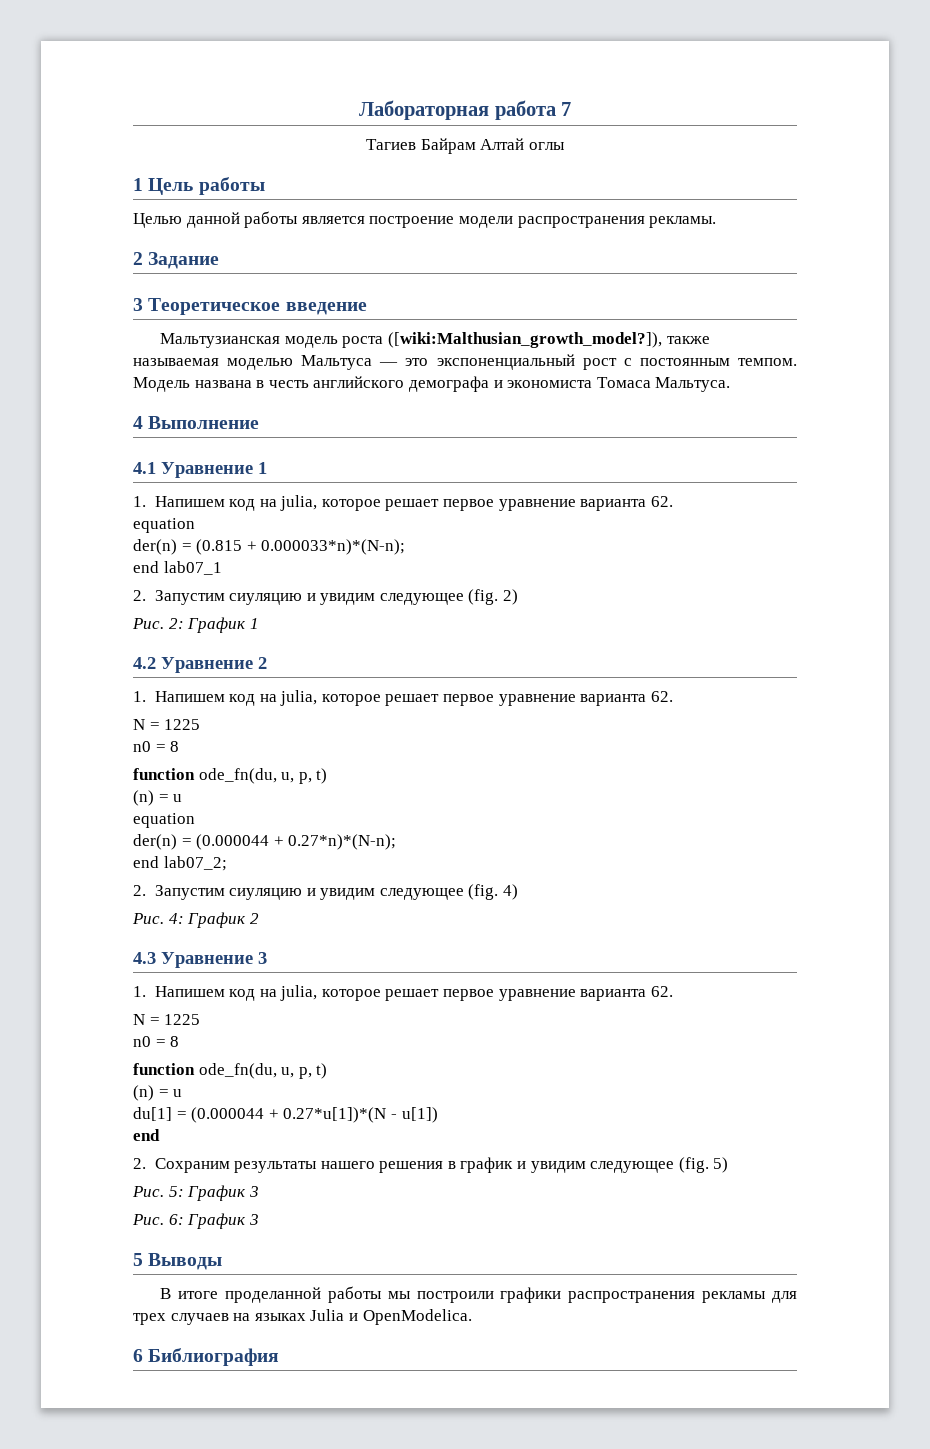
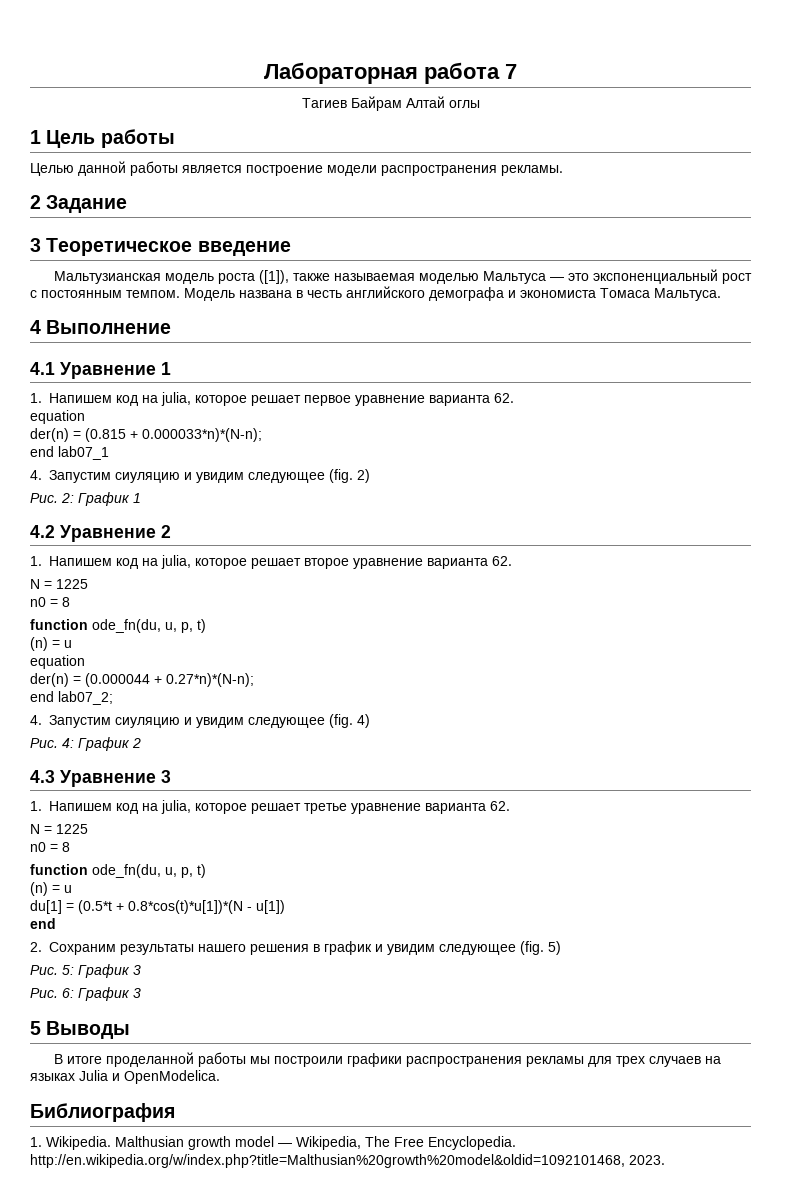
- Мальтузианская модель роста ([wiki:Malthusian_growth_model?]), также называемая моделью Мальтуса — это экспоненциальный рост с постоянным темпом.
+ Мальтузианская модель роста ([1]), также называемая моделью Мальтуса — это экспоненциальный рост с постоянным темпом.
- 2. Запустим сиуляцию и увидим следующее (fig. 2)
+ 4. Запустим сиуляцию и увидим следующее (fig. 2)
  4.2 Уравнение 2
- 1. Напишем код на julia, которое решает первое уравнение варианта 62.
+ 1. Напишем код на julia, которое решает второе уравнение варианта 62.
- 2. Запустим сиуляцию и увидим следующее (fig. 4)
+ 4. Запустим сиуляцию и увидим следующее (fig. 4)
  4.3 Уравнение 3
- 1. Напишем код на julia, которое решает первое уравнение варианта 62.
+ 1. Напишем код на julia, которое решает третье уравнение варианта 62.
- du[1] = (0.000044 + 0.27*u[1])*(N - u[1])
+ du[1] = (0.5*t + 0.8*cos(t)*u[1])*(N - u[1])
- 6 Библиография
+ Библиография
+ 1. Wikipedia. Malthusian growth model — Wikipedia, The Free Encyclopedia. http://en.wikipedia.org/w/index.php?title=Malthusian%20growth%20model&oldid=1092101468, 2023.

